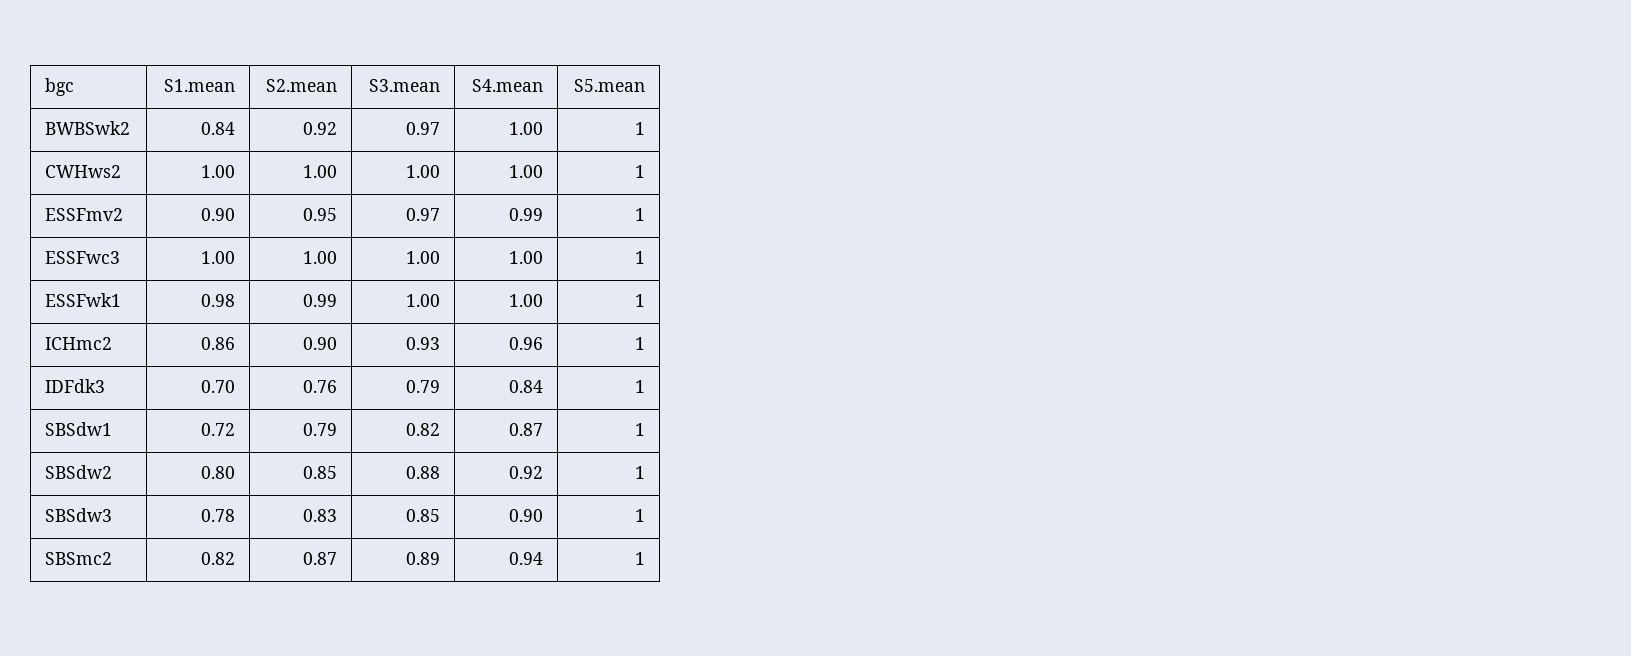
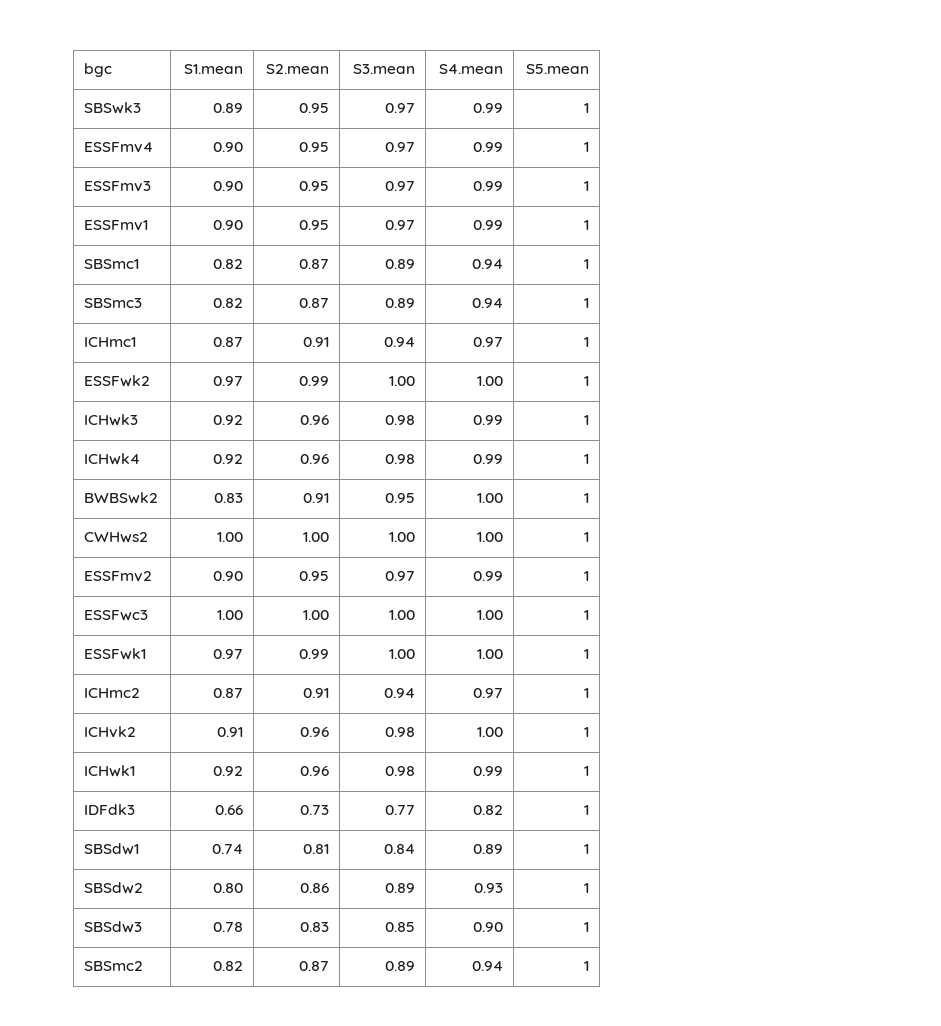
- BWBSwk2 | 0.84 | 0.92 | 0.97 | 1.00 | 1
+ SBSwk3 | 0.89 | 0.95 | 0.97 | 0.99 | 1
+ ESSFmv4 | 0.90 | 0.95 | 0.97 | 0.99 | 1
+ ESSFmv3 | 0.90 | 0.95 | 0.97 | 0.99 | 1
+ ESSFmv1 | 0.90 | 0.95 | 0.97 | 0.99 | 1
+ SBSmc1 | 0.82 | 0.87 | 0.89 | 0.94 | 1
+ SBSmc3 | 0.82 | 0.87 | 0.89 | 0.94 | 1
+ ICHmc1 | 0.87 | 0.91 | 0.94 | 0.97 | 1
+ ESSFwk2 | 0.97 | 0.99 | 1.00 | 1.00 | 1
+ ICHwk3 | 0.92 | 0.96 | 0.98 | 0.99 | 1
+ ICHwk4 | 0.92 | 0.96 | 0.98 | 0.99 | 1
+ BWBSwk2 | 0.83 | 0.91 | 0.95 | 1.00 | 1
- ESSFwk1 | 0.98 | 0.99 | 1.00 | 1.00 | 1
+ ESSFwk1 | 0.97 | 0.99 | 1.00 | 1.00 | 1
- ICHmc2 | 0.86 | 0.90 | 0.93 | 0.96 | 1
- IDFdk3 | 0.70 | 0.76 | 0.79 | 0.84 | 1
- SBSdw1 | 0.72 | 0.79 | 0.82 | 0.87 | 1
+ ICHmc2 | 0.87 | 0.91 | 0.94 | 0.97 | 1
+ ICHvk2 | 0.91 | 0.96 | 0.98 | 1.00 | 1
+ ICHwk1 | 0.92 | 0.96 | 0.98 | 0.99 | 1
+ IDFdk3 | 0.66 | 0.73 | 0.77 | 0.82 | 1
+ SBSdw1 | 0.74 | 0.81 | 0.84 | 0.89 | 1
- SBSdw2 | 0.80 | 0.85 | 0.88 | 0.92 | 1
+ SBSdw2 | 0.80 | 0.86 | 0.89 | 0.93 | 1

